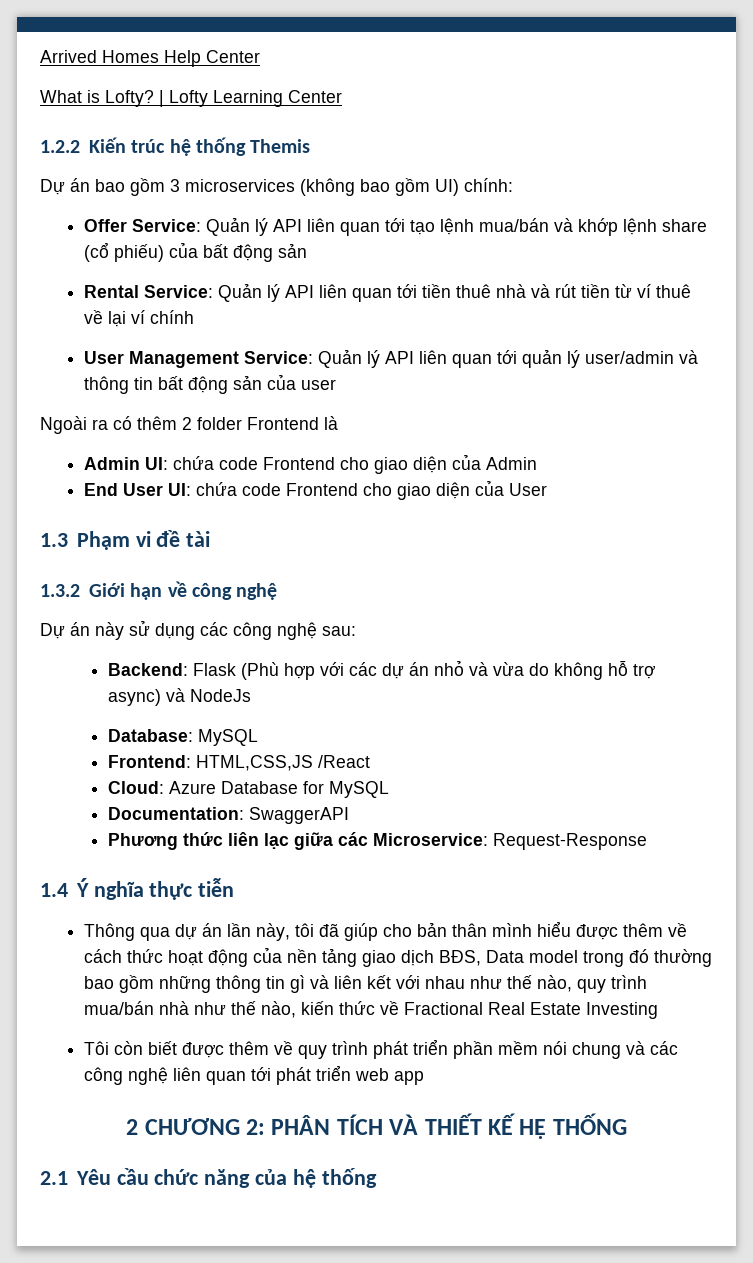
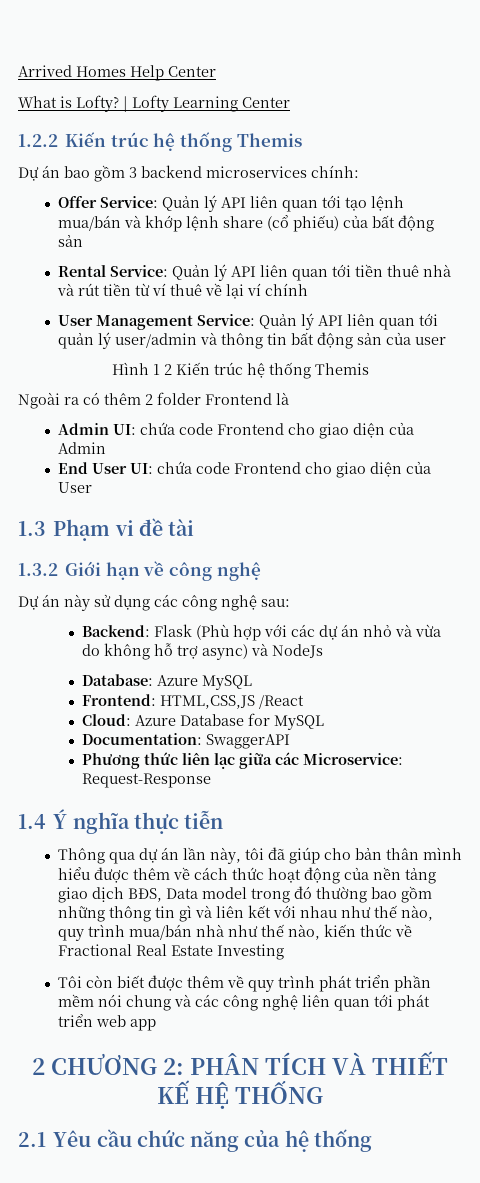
- Dự án bao gồm 3 microservices (không bao gồm UI) chính:
+ Dự án bao gồm 3 backend microservices chính:
+ Hình 1 2 Kiến trúc hệ thống Themis
- Database: MySQL
+ Database: Azure MySQL

